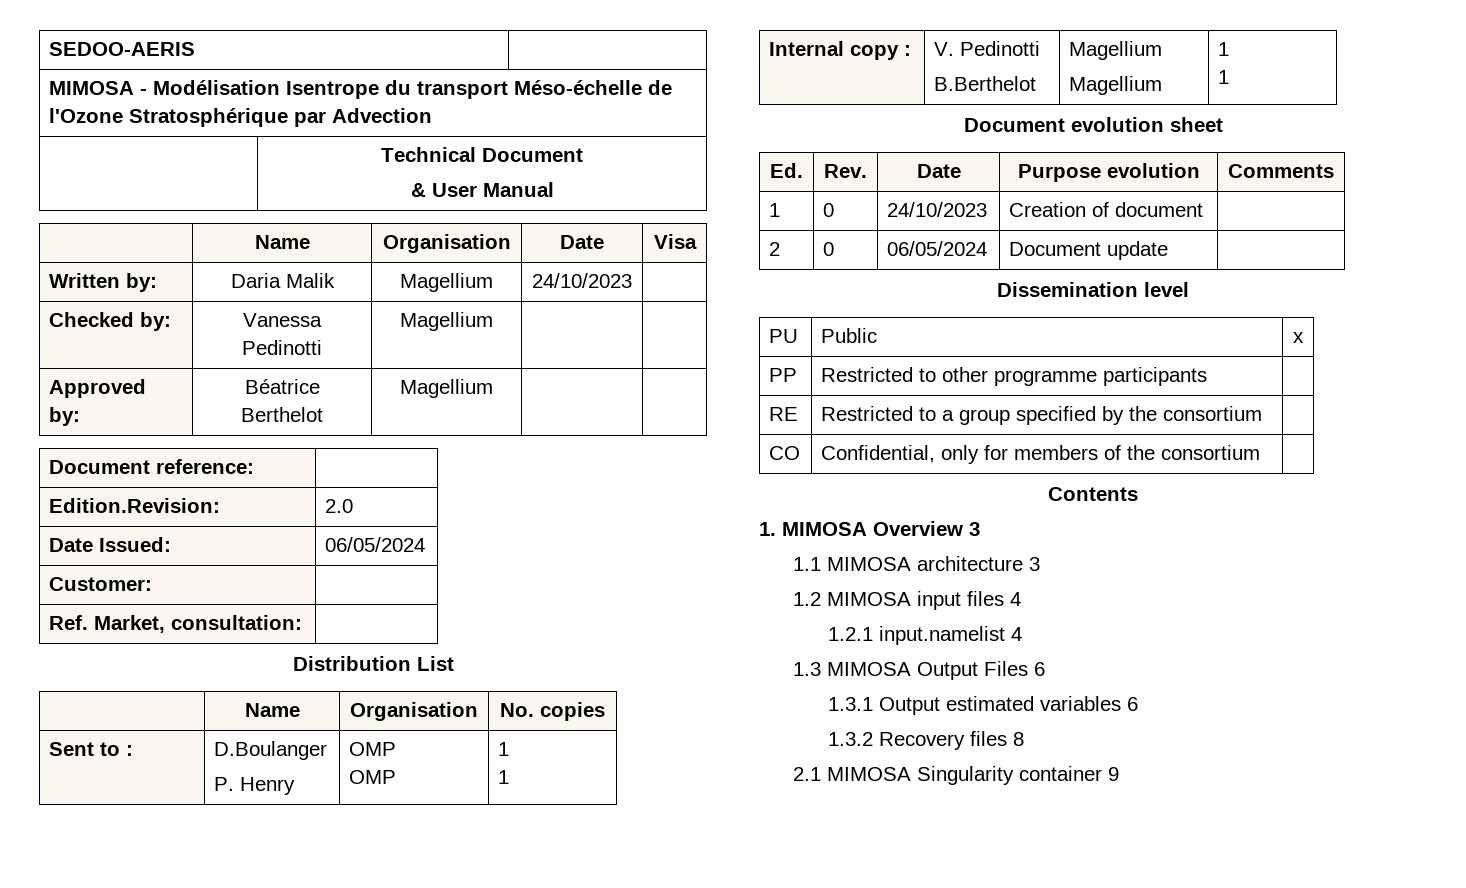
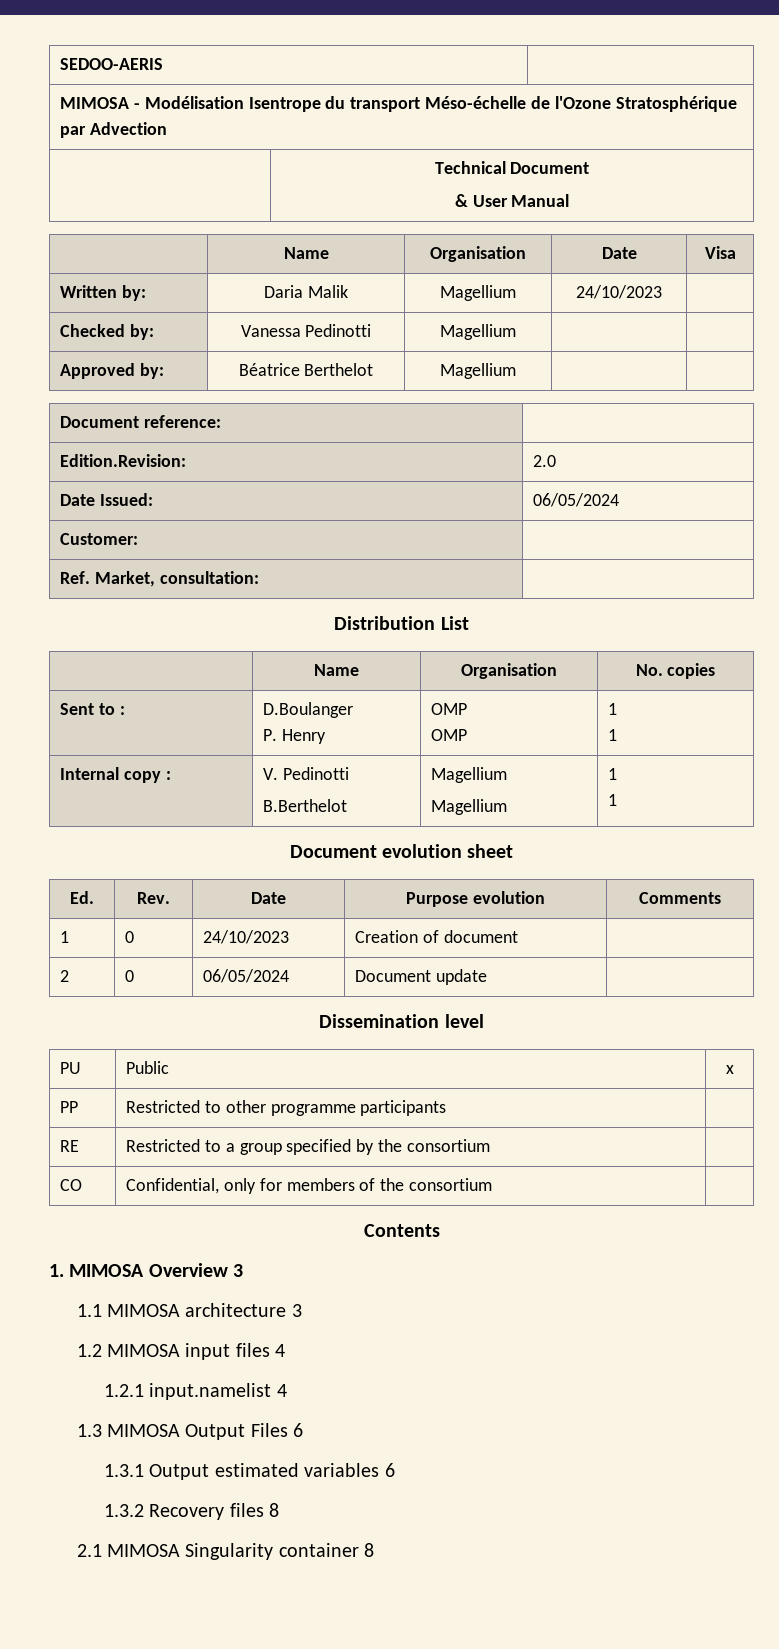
- 2.1 MIMOSA Singularity container 9
+ 2.1 MIMOSA Singularity container 8

